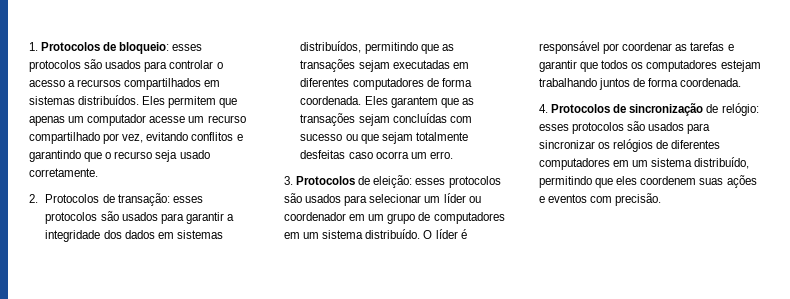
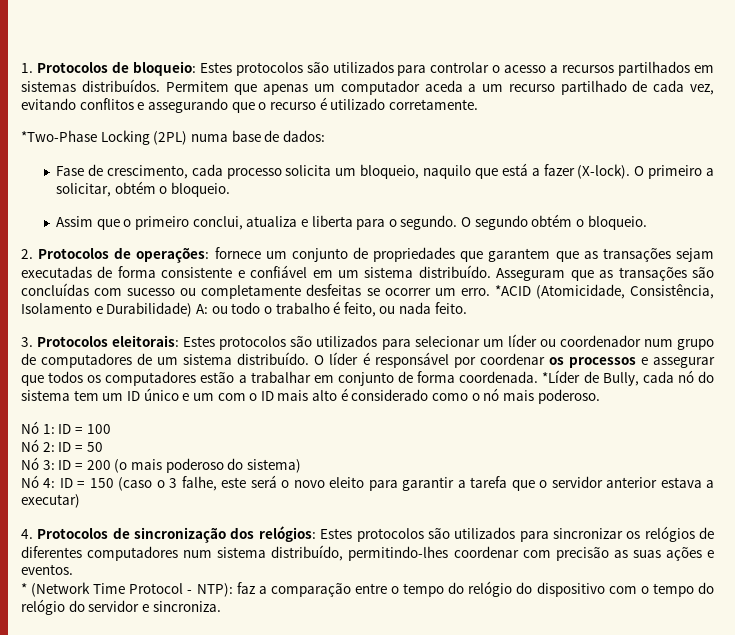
- 1. Protocolos de bloqueio: esses protocolos são usados para controlar o acesso a recursos compartilhados em sistemas distribuídos.
+ 1. Protocolos de bloqueio: Estes protocolos são utilizados para controlar o acesso a recursos partilhados em sistemas distribuídos.
- Eles permitem que apenas um computador acesse um recurso compartilhado por vez, evitando conflitos e garantindo que o recurso seja usado corretamente.
+ Permitem que apenas um computador aceda a um recurso partilhado de cada vez, evitando conflitos e assegurando que o recurso é utilizado corretamente.
- 2. Protocolos de transação: esses protocolos são usados para garantir a integridade dos dados em sistemas distribuídos, permitindo que as transações sejam executadas em diferentes computadores de forma coordenada. Eles garantem que as transações sejam concluídas com sucesso ou que sejam totalmente desfeitas caso ocorra um erro.
+ *Two-Phase Locking (2PL) numa base de dados:
+ Fase de crescimento, cada processo solicita um bloqueio, naquilo que está a fazer (X-lock). O primeiro a solicitar, obtém o bloqueio.
+ Assim que o primeiro conclui, atualiza e liberta para o segundo. O segundo obtém o bloqueio.
+ 2. Protocolos de operações: fornece um conjunto de propriedades que garantem que as transações sejam executadas de forma consistente e confiável em um sistema distribuído. Asseguram que as transações são concluídas com sucesso ou completamente desfeitas se ocorrer um erro. *ACID (Atomicidade, Consistência, Isolamento e Durabilidade) A: ou todo o trabalho é feito, ou nada feito.
- 3. Protocolos de eleição: esses protocolos são usados para selecionar um líder ou coordenador em um grupo de computadores em um sistema distribuído.
+ 3. Protocolos eleitorais: Estes protocolos são utilizados para selecionar um líder ou coordenador num grupo de computadores de um sistema distribuído.
- O líder é responsável por coordenar as tarefas e garantir que todos os computadores estejam trabalhando juntos de forma coordenada.
+ O líder é responsável por coordenar os processos e assegurar que todos os computadores estão a trabalhar em conjunto de forma coordenada. *Líder de Bully, cada nó do sistema tem um ID único e um com o ID mais alto é considerado como o nó mais poderoso.
+ Nó 1: ID = 100
+ Nó 2: ID = 50
+ Nó 3: ID = 200 (o mais poderoso do sistema)
+ Nó 4: ID = 150 (caso o 3 falhe, este será o novo eleito para garantir a tarefa que o servidor anterior estava a executar)
- 4. Protocolos de sincronização de relógio: esses protocolos são usados para sincronizar os relógios de diferentes computadores em um sistema distribuído, permitindo que eles coordenem suas ações e eventos com precisão.
+ 4. Protocolos de sincronização dos relógios: Estes protocolos são utilizados para sincronizar os relógios de diferentes computadores num sistema distribuído, permitindo-lhes coordenar com precisão as suas ações e eventos.
+ * (Network Time Protocol - NTP): faz a comparação entre o tempo do relógio do dispositivo com o tempo do relógio do servidor e sincroniza.

